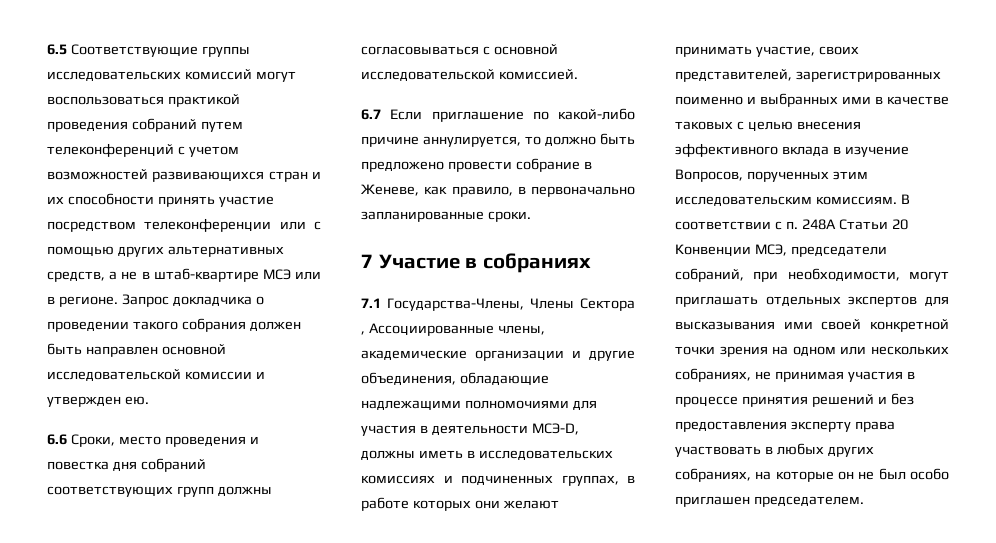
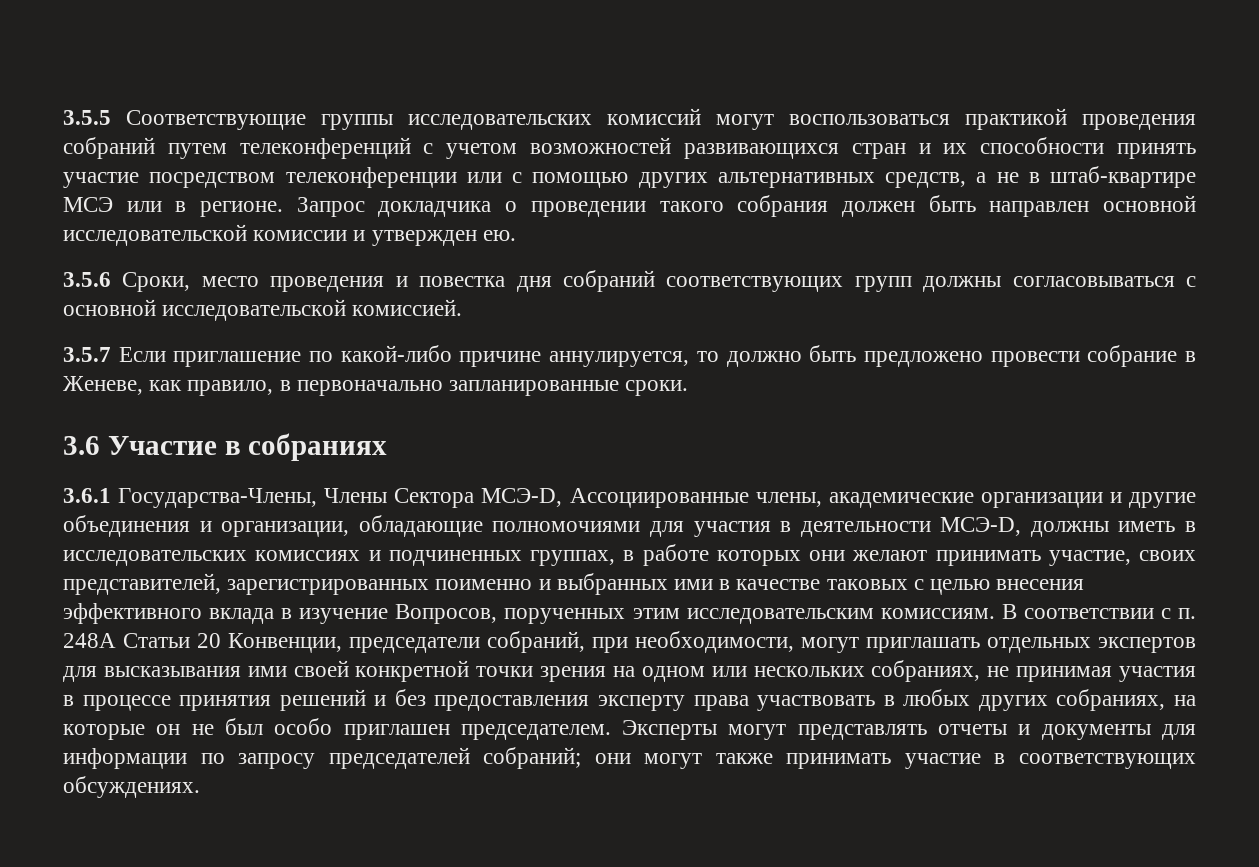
- 6.5 Соответствующие группы исследовательских комиссий могут воспользоваться практикой проведения собраний путем телеконференций с учетом возможностей развивающихся стран и их способности принять участие посредством телеконференции или с помощью других альтернативных средств, а не в штаб-квартире МСЭ или в регионе.
+ 3.5.5 Соответствующие группы исследовательских комиссий могут воспользоваться практикой проведения собраний путем телеконференций с учетом возможностей развивающихся стран и их способности принять участие посредством телеконференции или с помощью других альтернативных средств, а не в штаб-квартире МСЭ или в регионе.
- 6.6 Сроки, место проведения и повестка дня собраний соответствующих групп должны согласовываться с основной исследовательской комиссией.
+ 3.5.6 Сроки, место проведения и повестка дня собраний соответствующих групп должны согласовываться с основной исследовательской комиссией.
- 6.7 Если приглашение по какой-либо причине аннулируется, то должно быть предложено провести собрание в Женеве, как правило, в первоначально запланированные сроки.
+ 3.5.7 Если приглашение по какой-либо причине аннулируется, то должно быть предложено провести собрание в Женеве, как правило, в первоначально запланированные сроки.
- 7 Участие в собраниях
+ 3.6 Участие в собраниях
- 7.1 Государства-Члены, Члены Сектора , Ассоциированные члены, академические организации и другие объединения, обладающие надлежащими полномочиями для участия в деятельности МСЭ-D, должны иметь в исследовательских комиссиях и подчиненных группах, в работе которых они желают принимать участие, своих представителей, зарегистрированных поименно и выбранных ими в качестве таковых с целью внесения эффективного вклада в изучение Вопросов, порученных этим исследовательским комиссиям.
+ 3.6.1 Государства-Члены, Члены Сектора МСЭ-D, Ассоциированные члены, академические организации и другие объединения и организации, обладающие полномочиями для участия в деятельности МСЭ-D, должны иметь в исследовательских комиссиях и подчиненных группах, в работе которых они желают принимать участие, своих представителей, зарегистрированных поименно и выбранных ими в качестве таковых с целью внесения эффективного вклада в изучение Вопросов, порученных этим исследовательским комиссиям.
- В соответствии с п. 248А Статьи 20 Конвенции МСЭ, председатели собраний, при необходимости, могут приглашать отдельных экспертов для высказывания ими своей конкретной точки зрения на одном или нескольких собраниях, не принимая участия в процессе принятия решений и без предоставления эксперту права участвовать в любых других собраниях, на которые он не был особо приглашен председателем.
+ В соответствии с п. 248А Статьи 20 Конвенции, председатели собраний, при необходимости, могут приглашать отдельных экспертов для высказывания ими своей конкретной точки зрения на одном или нескольких собраниях, не принимая участия в процессе принятия решений и без предоставления эксперту права участвовать в любых других собраниях, на которые он не был особо приглашен председателем.
+ Эксперты могут представлять отчеты и документы для информации по запросу председателей собраний; они могут также принимать участие в соответствующих обсуждениях.

